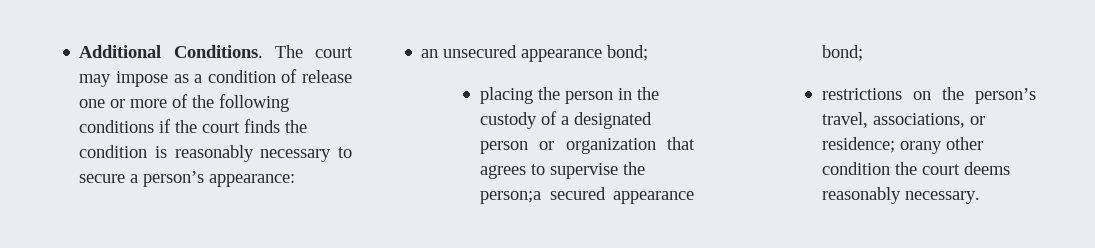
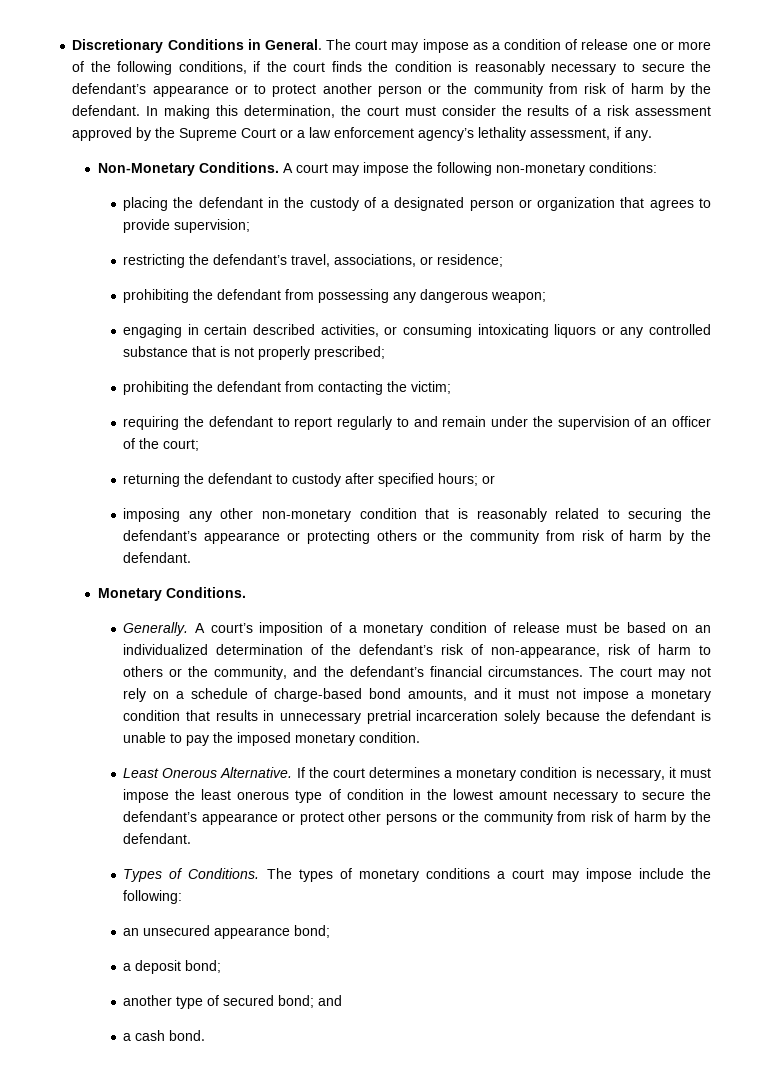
- Additional Conditions.
+ Discretionary Conditions in General.
- The court may impose as a condition of release one or more of the following conditions if the court finds the condition is reasonably necessary to secure a person’s appearance:
- an unsecured appearance bond;
+ The court may impose as a condition of release one or more of the following conditions, if the court finds the condition is reasonably necessary to secure the defendant’s appearance or to protect another person or the community from risk of harm by the defendant. In making this determination, the court must consider the results of a risk assessment approved by the Supreme Court or a law enforcement agency’s lethality assessment, if any.
+ Non-Monetary Conditions. A court may impose the following non-monetary conditions:
- placing the person in the custody of a designated person or organization that agrees to supervise the person;a secured appearance bond;
- restrictions on the person’s travel, associations, or residence; orany other condition the court deems reasonably necessary.
+ placing the defendant in the custody of a designated person or organization that agrees to provide supervision;
+ restricting the defendant’s travel, associations, or residence;
+ prohibiting the defendant from possessing any dangerous weapon;
+ engaging in certain described activities, or consuming intoxicating liquors or any controlled substance that is not properly prescribed;
+ prohibiting the defendant from contacting the victim;
+ requiring the defendant to report regularly to and remain under the supervision of an officer of the court;
+ returning the defendant to custody after specified hours; or
+ imposing any other non-monetary condition that is reasonably related to securing the defendant’s appearance or protecting others or the community from risk of harm by the defendant.
+ Monetary Conditions.
+ Generally. A court’s imposition of a monetary condition of release must be based on an individualized determination of the defendant’s risk of non-appearance, risk of harm to others or the community, and the defendant’s financial circumstances. The court may not rely on a schedule of charge-based bond amounts, and it must not impose a monetary condition that results in unnecessary pretrial incarceration solely because the defendant is unable to pay the imposed monetary condition.
+ Least Onerous Alternative. If the court determines a monetary condition is necessary, it must impose the least onerous type of condition in the lowest amount necessary to secure the defendant’s appearance or protect other persons or the community from risk of harm by the defendant.
+ Types of Conditions. The types of monetary conditions a court may impose include the following:
+ an unsecured appearance bond;
+ a deposit bond;
+ another type of secured bond; and
+ a cash bond.

